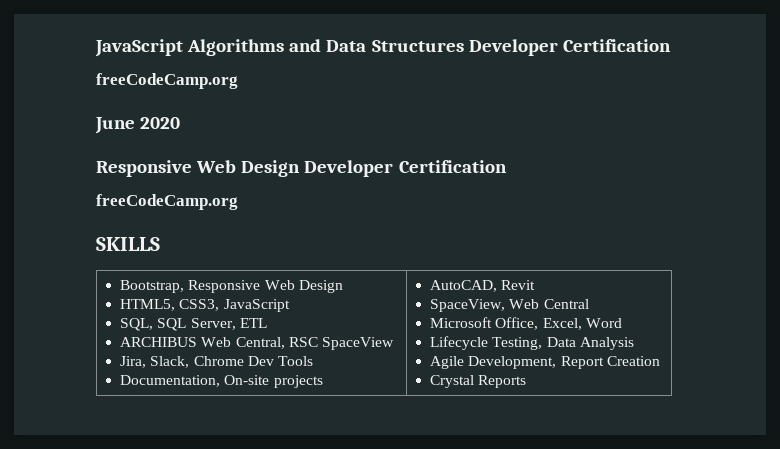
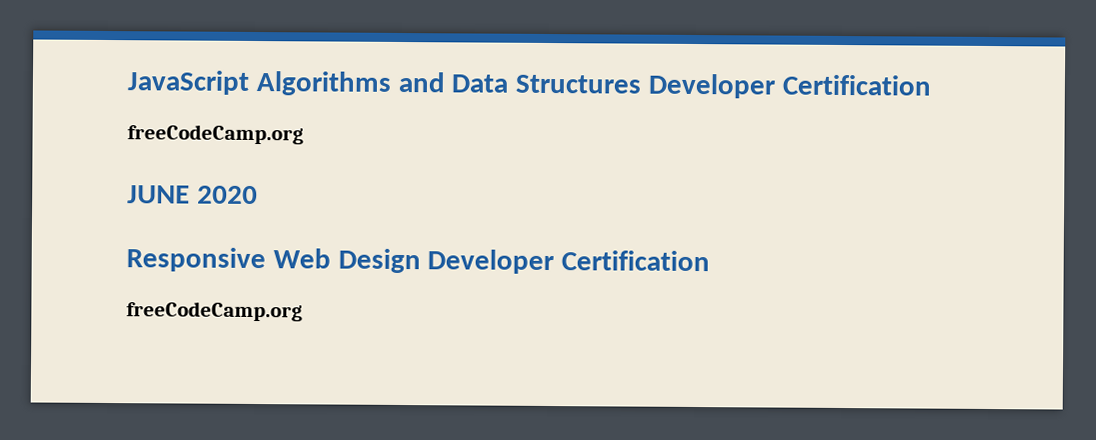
- June 2020
+ JUNE 2020
- SKILLS
- Bootstrap, Responsive Web Design
- HTML5, CSS3, JavaScript
- SQL, SQL Server, ETL
- ARCHIBUS Web Central, RSC SpaceView
- Jira, Slack, Chrome Dev Tools
- Documentation, On-site projects | AutoCAD, Revit
- SpaceView, Web Central
- Microsoft Office, Excel, Word
- Lifecycle Testing, Data Analysis
- Agile Development, Report Creation
- Crystal Reports

